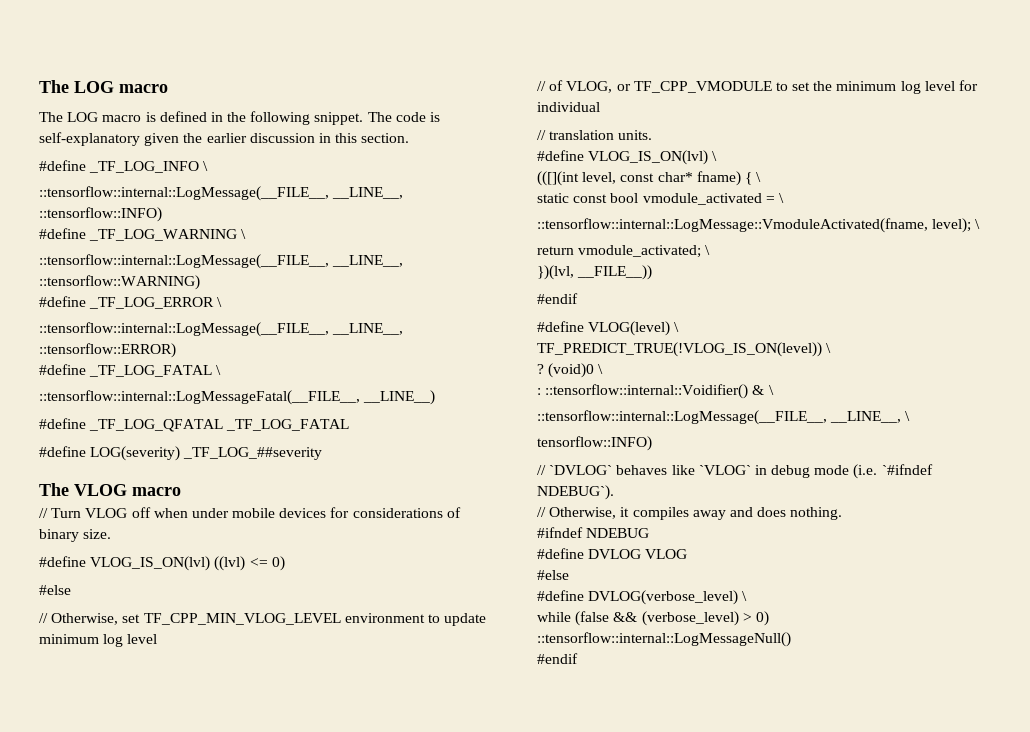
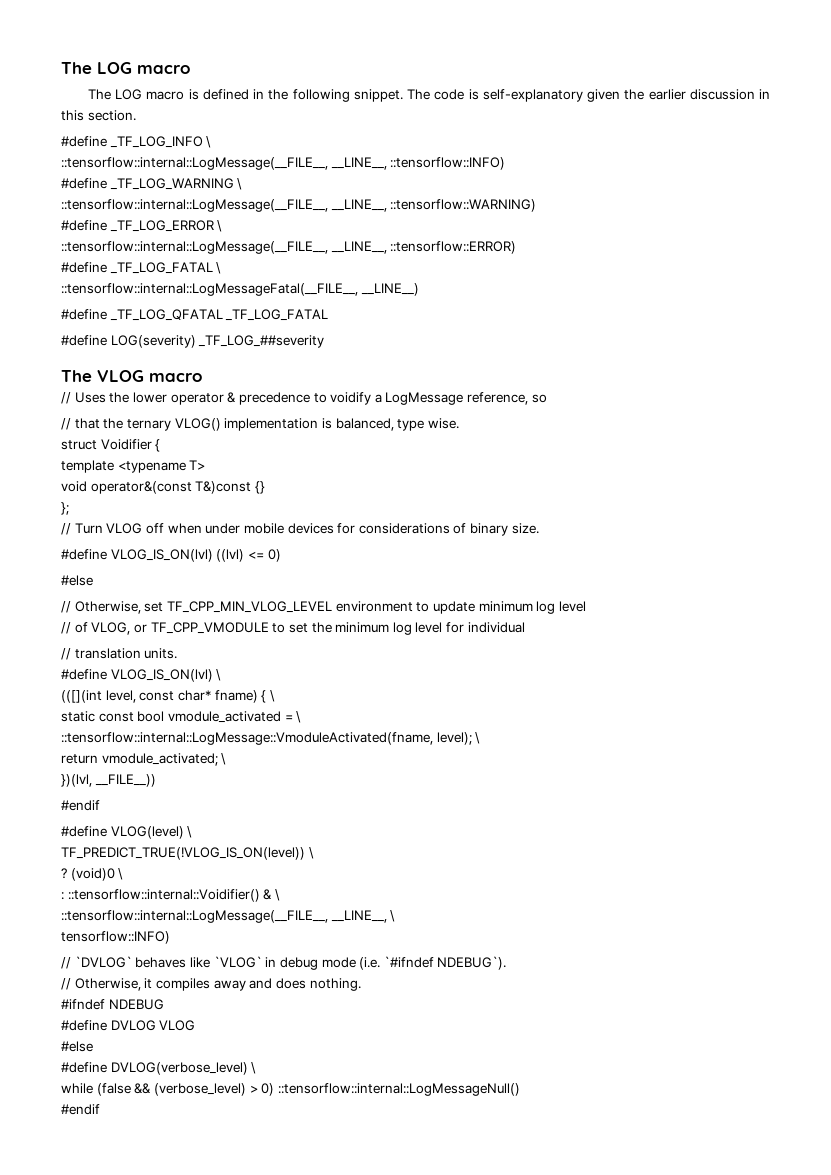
+ // Uses the lower operator & precedence to voidify a LogMessage reference, so
+ // that the ternary VLOG() implementation is balanced, type wise.
+ struct Voidifier {
+ template <typename T>
+ void operator&(const T&)const {}
+ };

